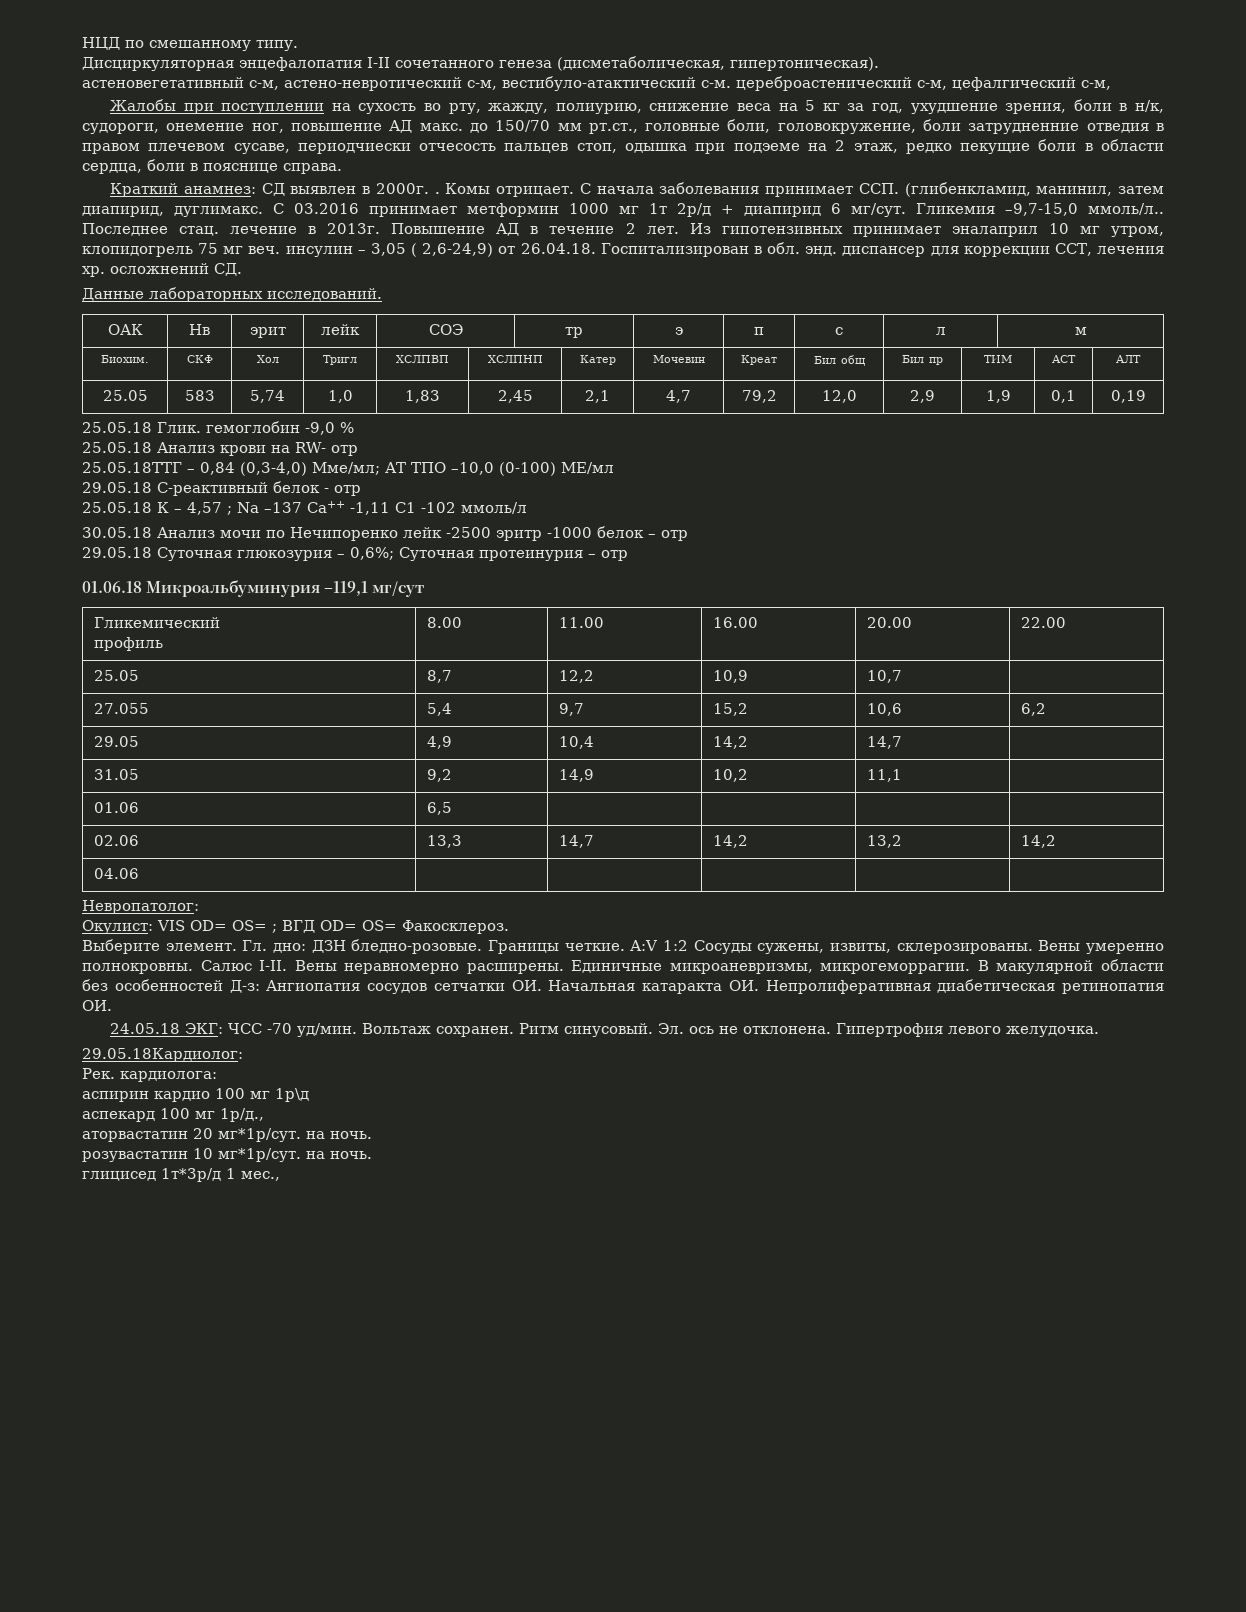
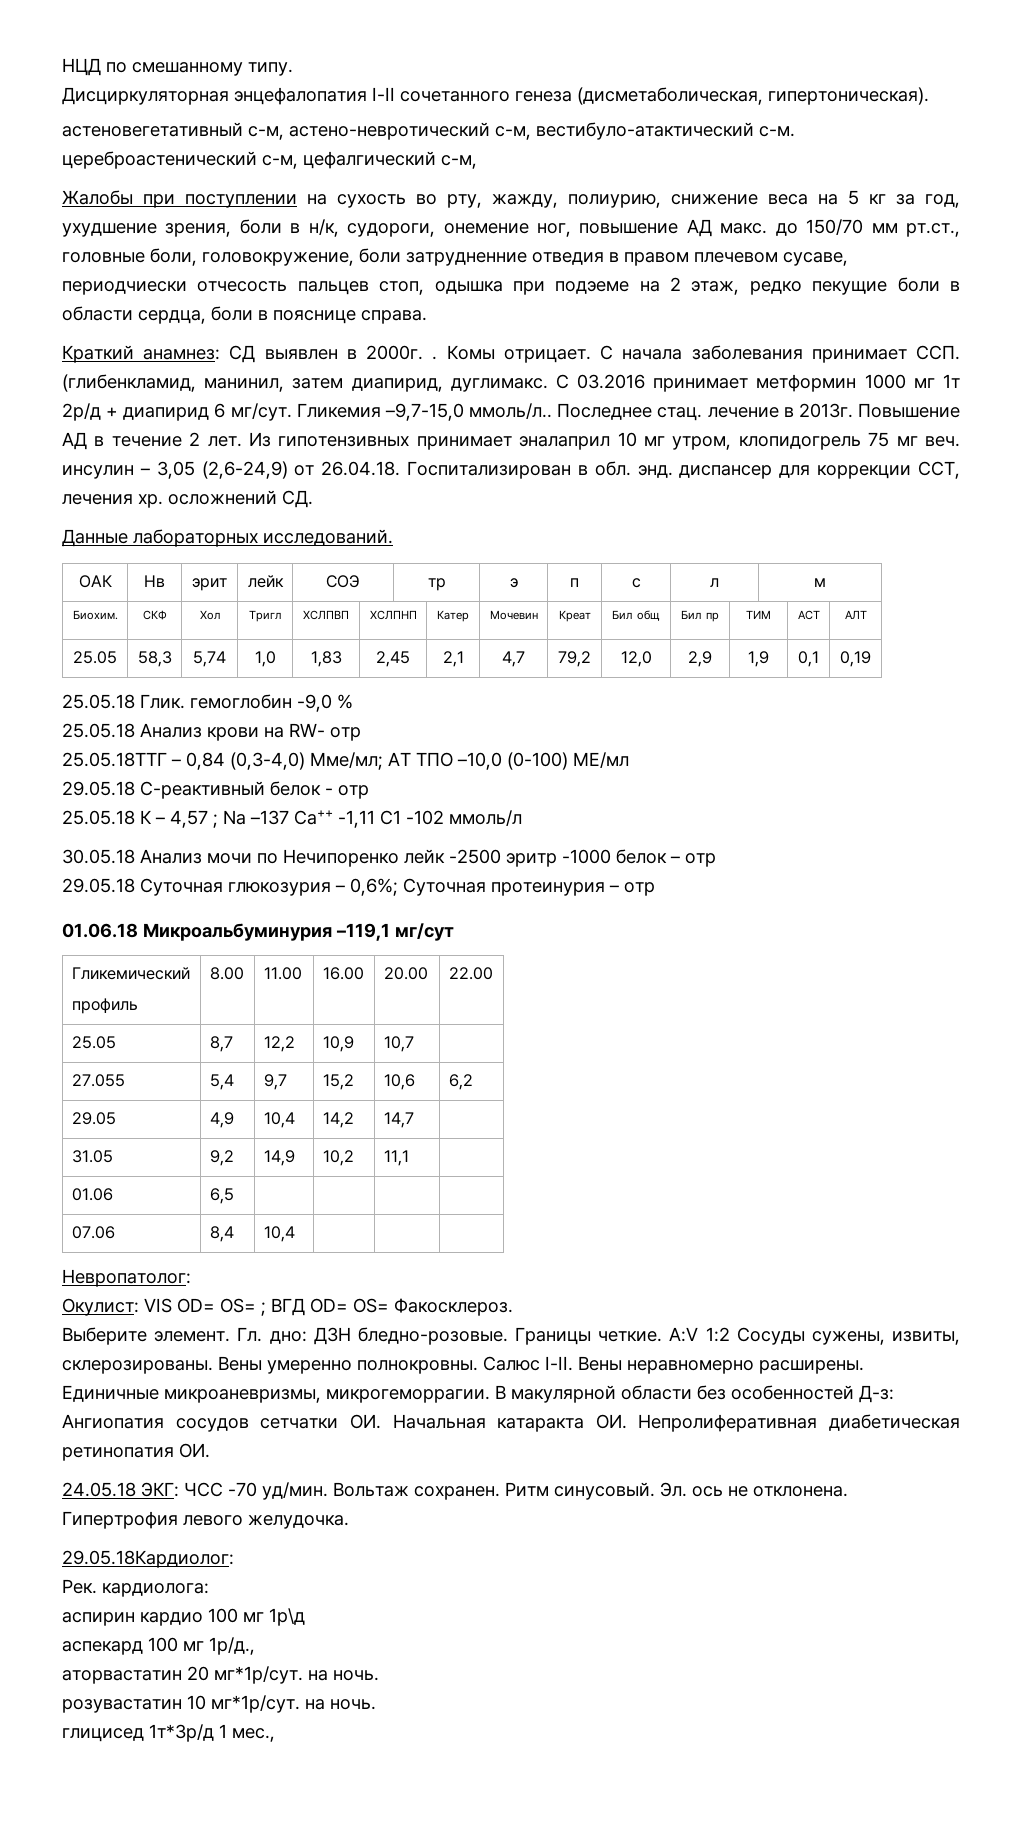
- Из гипотензивных принимает эналаприл 10 мг утром, клопидогрель 75 мг веч. инсулин – 3,05 ( 2,6-24,9) от 26.04.18. Госпитализирован в обл. энд. диспансер для коррекции ССТ, лечения хр. осложнений СД.
+ Из гипотензивных принимает эналаприл 10 мг утром, клопидогрель 75 мг веч. инсулин – 3,05 (2,6-24,9) от 26.04.18. Госпитализирован в обл. энд. диспансер для коррекции ССТ, лечения хр. осложнений СД.
- 25.05 | 583 | 5,74 | 1,0 | 1,83 | 2,45 | 2,1 | 4,7 | 79,2 | 12,0 | 2,9 | 1,9 | 0,1 | 0,19
+ 25.05 | 58,3 | 5,74 | 1,0 | 1,83 | 2,45 | 2,1 | 4,7 | 79,2 | 12,0 | 2,9 | 1,9 | 0,1 | 0,19
- 02.06 | 13,3 | 14,7 | 14,2 | 13,2 | 14,2
- 04.06 | | | | |
+ 07.06 | 8,4 | 10,4 | | |

